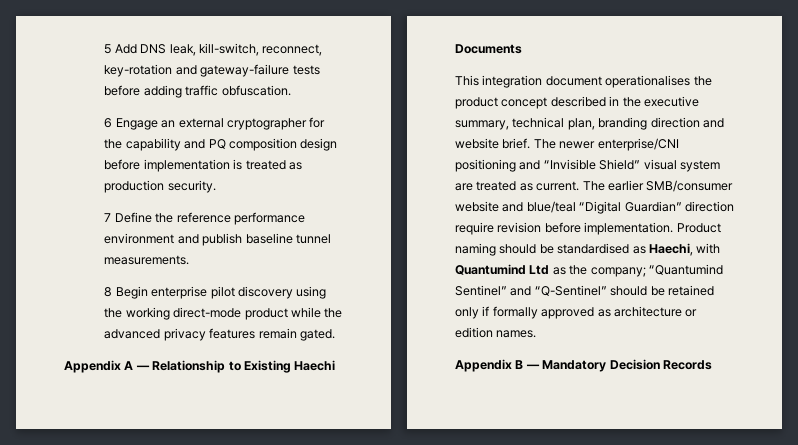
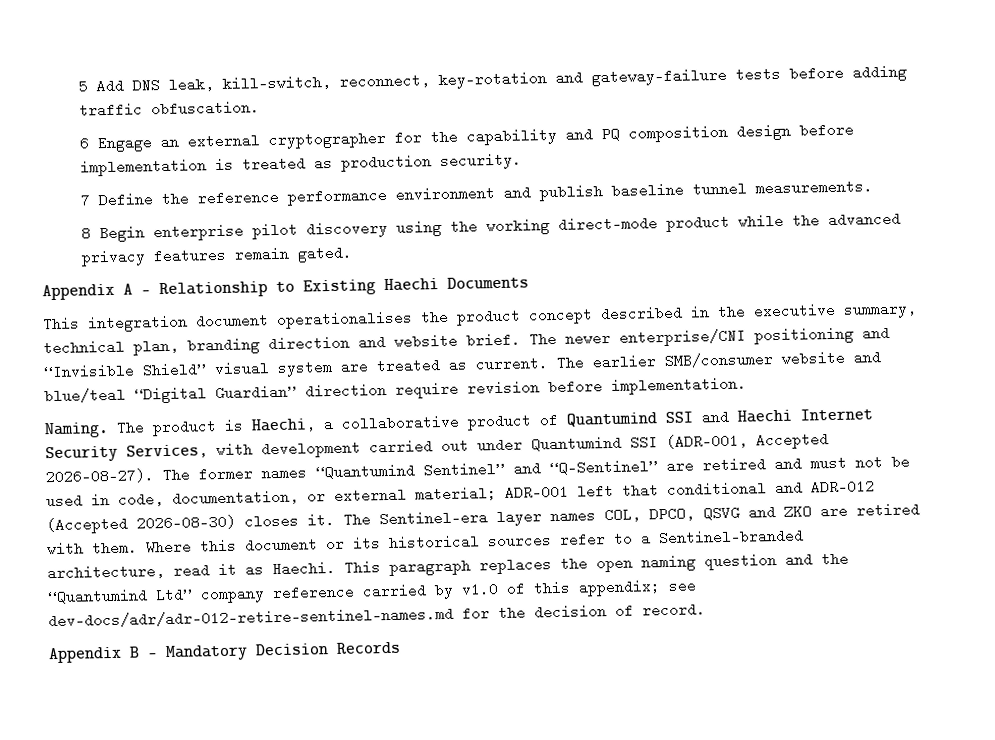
- The earlier SMB/consumer website and blue/teal “Digital Guardian” direction require revision before implementation. Product naming should be standardised as Haechi, with Quantumind Ltd as the company; “Quantumind Sentinel” and “Q-Sentinel” should be retained only if formally approved as architecture or edition names.
+ The earlier SMB/consumer website and blue/teal “Digital Guardian” direction require revision before implementation.
+ Naming. The product is Haechi, a collaborative product of Quantumind SSI and Haechi Internet Security Services, with development carried out under Quantumind SSI (ADR-001, Accepted 2026-08-27). The former names “Quantumind Sentinel” and “Q-Sentinel” are retired and must not be used in code, documentation, or external material; ADR-001 left that conditional and ADR-012 (Accepted 2026-08-30) closes it. The Sentinel-era layer names COL, DPCO, QSVG and ZKO are retired with them. Where this document or its historical sources refer to a Sentinel-branded architecture, read it as Haechi. This paragraph replaces the open naming question and the “Quantumind Ltd” company reference carried by v1.0 of this appendix; see dev-docs/adr/adr-012-retire-sentinel-names.md for the decision of record.

